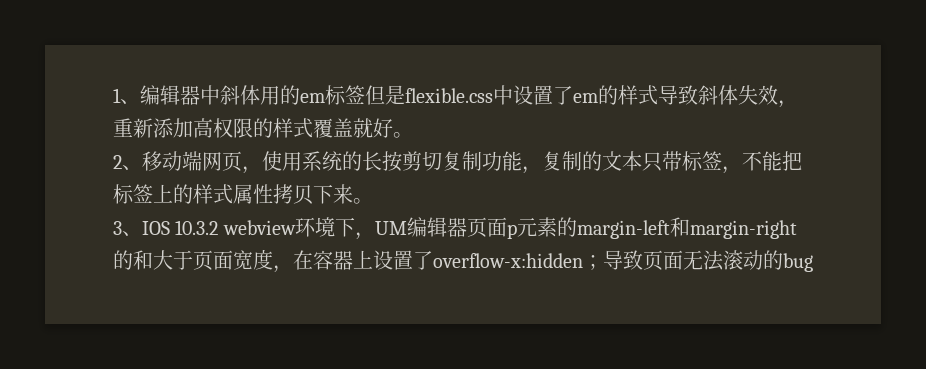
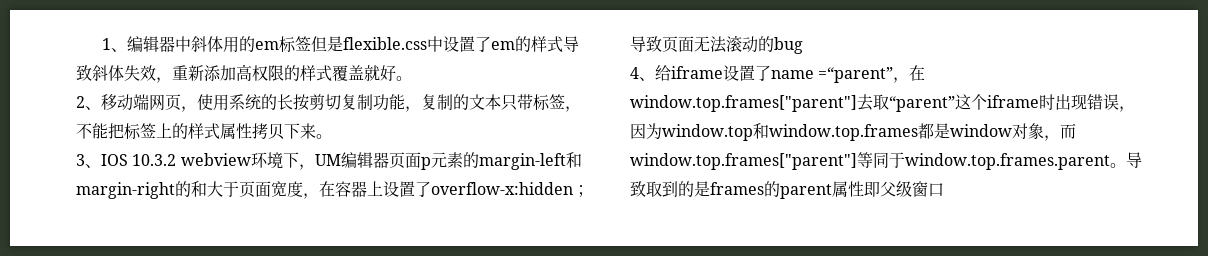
+ 4、给iframe设置了name =“parent”，在window.top.frames["parent"]去取“parent”这个iframe时出现错误，因为window.top和window.top.frames都是window对象，而window.top.frames["parent"]等同于window.top.frames.parent。导致取到的是frames的parent属性即父级窗口

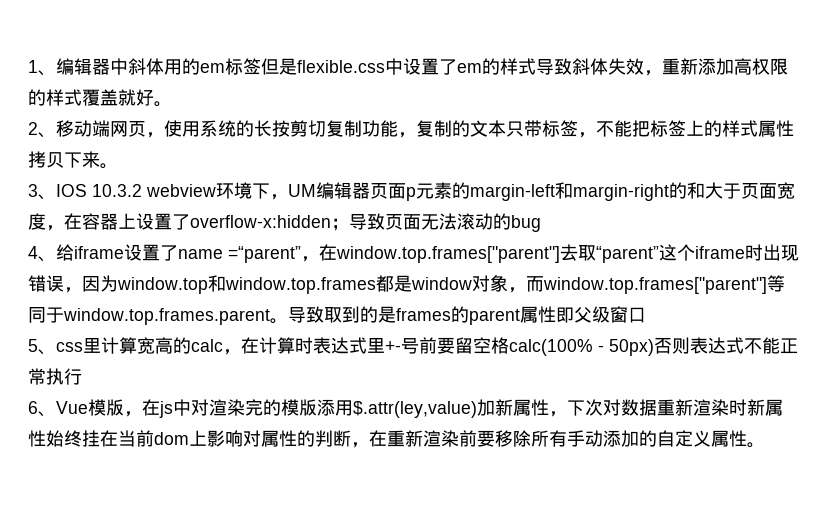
+ 5、css里计算宽高的calc，在计算时表达式里+-号前要留空格calc(100% - 50px)否则表达式不能正常执行
+ 6、Vue模版，在js中对渲染完的模版添用$.attr(ley,value)加新属性，下次对数据重新渲染时新属性始终挂在当前dom上影响对属性的判断，在重新渲染前要移除所有手动添加的自定义属性。

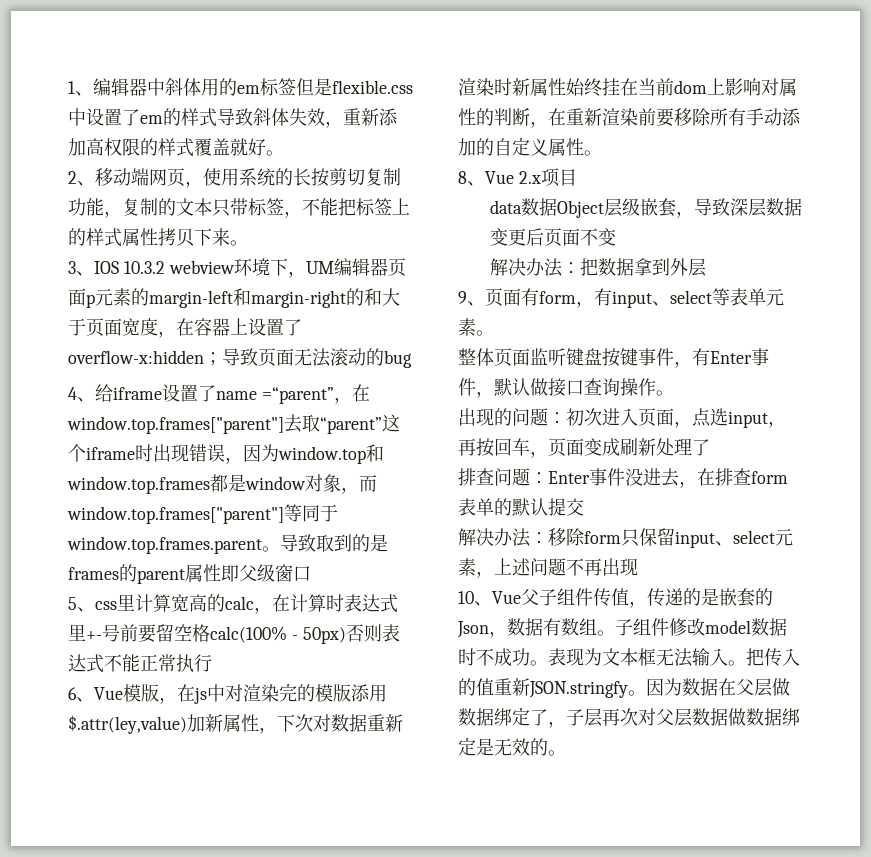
+ 8、Vue 2.x项目
+ data数据Object层级嵌套，导致深层数据变更后页面不变
+ 解决办法：把数据拿到外层
+ 9、页面有form，有input、select等表单元素。
+ 整体页面监听键盘按键事件，有Enter事件，默认做接口查询操作。
+ 出现的问题：初次进入页面，点选input，再按回车，页面变成刷新处理了
+ 排查问题：Enter事件没进去，在排查form表单的默认提交
+ 解决办法：移除form只保留input、select元素，上述问题不再出现
+ 10、Vue父子组件传值，传递的是嵌套的Json，数据有数组。子组件修改model数据时不成功。表现为文本框无法输入。把传入的值重新JSON.stringfy。因为数据在父层做数据绑定了，子层再次对父层数据做数据绑定是无效的。

